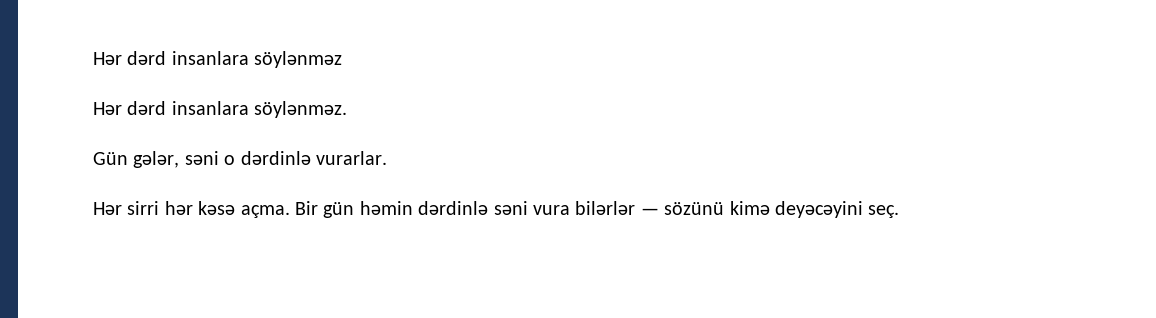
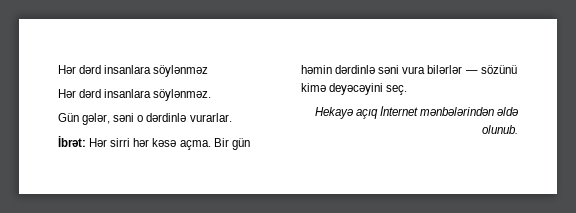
- Hər sirri hər kəsə açma.
+ İbrət: Hər sirri hər kəsə açma.
+ Hekayə açıq İnternet mənbələrindən əldə olunub.

